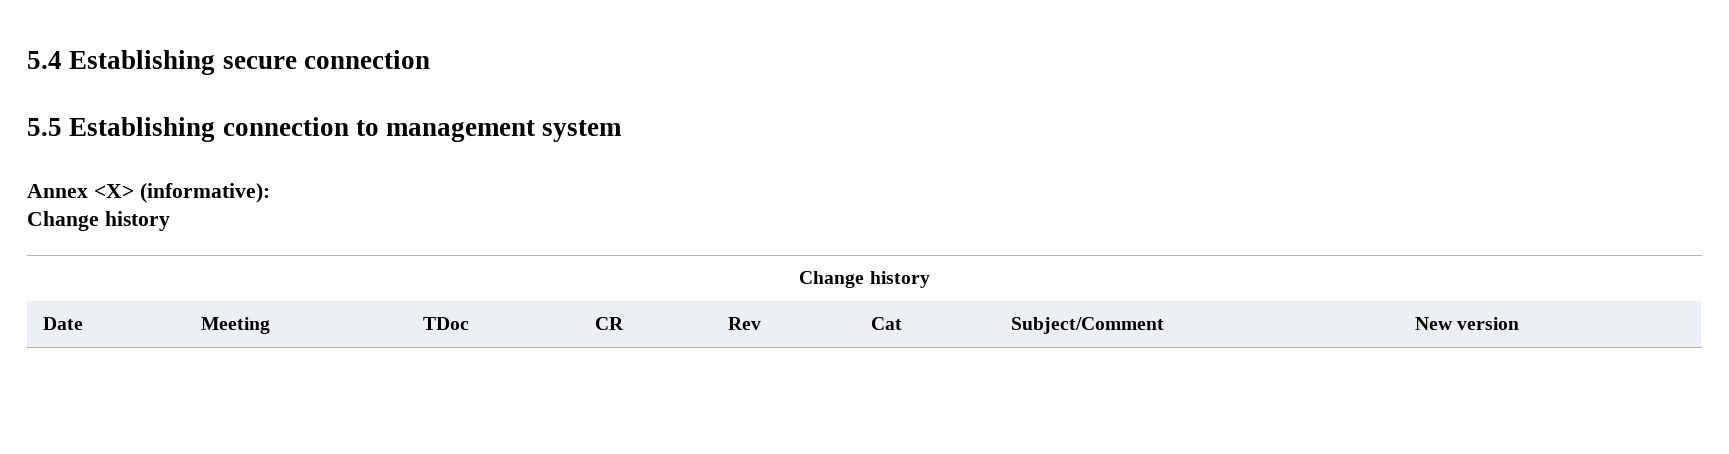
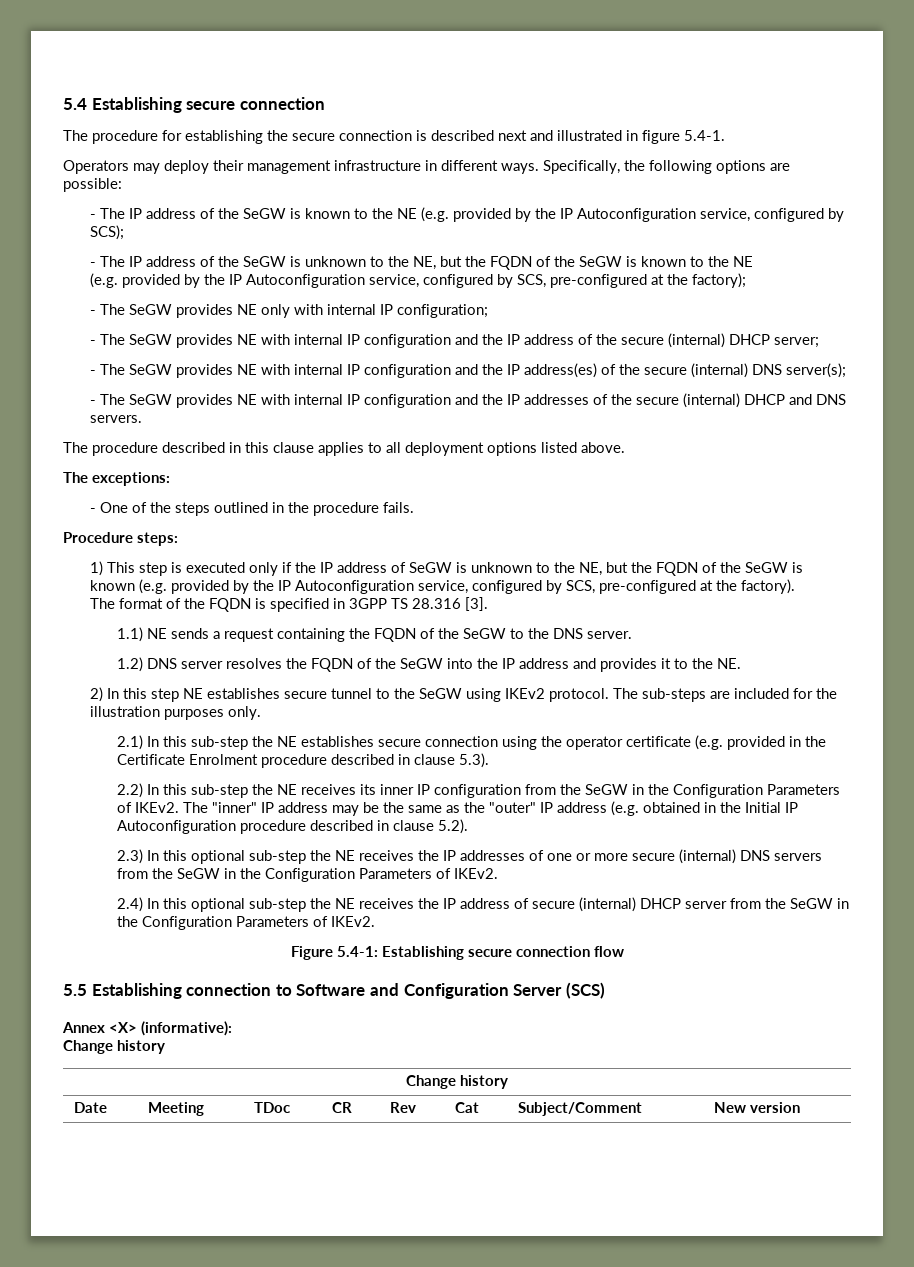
+ The procedure for establishing the secure connection is described next and illustrated in figure 5.4-1.
+ Operators may deploy their management infrastructure in different ways. Specifically, the following options are possible:
+ - The IP address of the SeGW is known to the NE (e.g. provided by the IP Autoconfiguration service, configured by SCS);
+ - The IP address of the SeGW is unknown to the NE, but the FQDN of the SeGW is known to the NE
+ (e.g. provided by the IP Autoconfiguration service, configured by SCS, pre-configured at the factory);
+ - The SeGW provides NE only with internal IP configuration;
+ - The SeGW provides NE with internal IP configuration and the IP address of the secure (internal) DHCP server;
+ - The SeGW provides NE with internal IP configuration and the IP address(es) of the secure (internal) DNS server(s);
+ - The SeGW provides NE with internal IP configuration and the IP addresses of the secure (internal) DHCP and DNS servers.
+ The procedure described in this clause applies to all deployment options listed above.
+ The exceptions:
+ - One of the steps outlined in the procedure fails.
+ Procedure steps:
+ 1) This step is executed only if the IP address of SeGW is unknown to the NE, but the FQDN of the SeGW is known (e.g. provided by the IP Autoconfiguration service, configured by SCS, pre-configured at the factory).
+ The format of the FQDN is specified in 3GPP TS 28.316 [3].
+ 1.1) NE sends a request containing the FQDN of the SeGW to the DNS server.
+ 1.2) DNS server resolves the FQDN of the SeGW into the IP address and provides it to the NE.
+ 2) In this step NE establishes secure tunnel to the SeGW using IKEv2 protocol. The sub-steps are included for the illustration purposes only.
+ 2.1) In this sub-step the NE establishes secure connection using the operator certificate (e.g. provided in the Certificate Enrolment procedure described in clause 5.3).
+ 2.2) In this sub-step the NE receives its inner IP configuration from the SeGW in the Configuration Parameters of IKEv2. The "inner" IP address may be the same as the "outer" IP address (e.g. obtained in the Initial IP Autoconfiguration procedure described in clause 5.2).
+ 2.3) In this optional sub-step the NE receives the IP addresses of one or more secure (internal) DNS servers from the SeGW in the Configuration Parameters of IKEv2.
+ 2.4) In this optional sub-step the NE receives the IP address of secure (internal) DHCP server from the SeGW in the Configuration Parameters of IKEv2.
+ Figure 5.4-1: Establishing secure connection flow
- 5.5 Establishing connection to management system
+ 5.5 Establishing connection to Software and Configuration Server (SCS)

